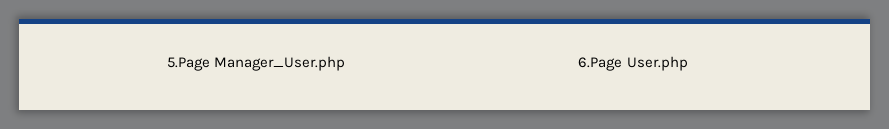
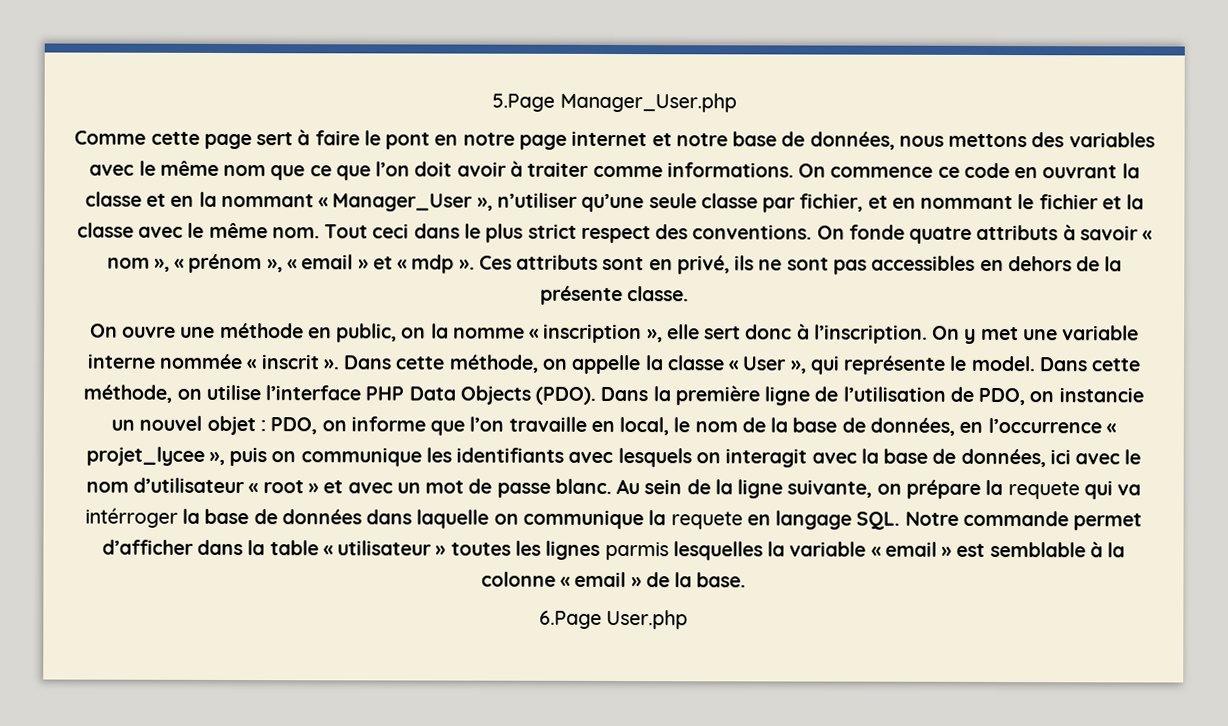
+ Comme cette page sert à faire le pont en notre page internet et notre base de données, nous mettons des variables avec le même nom que ce que l’on doit avoir à traiter comme informations. On commence ce code en ouvrant la classe et en la nommant « Manager_User », n’utiliser qu’une seule classe par fichier, et en nommant le fichier et la classe avec le même nom. Tout ceci dans le plus strict respect des conventions. On fonde quatre attributs à savoir « nom », « prénom », « email » et « mdp ». Ces attributs sont en privé, ils ne sont pas accessibles en dehors de la présente classe.
+ On ouvre une méthode en public, on la nomme « inscription », elle sert donc à l’inscription. On y met une variable interne nommée « inscrit ». Dans cette méthode, on appelle la classe « User », qui représente le model. Dans cette méthode, on utilise l’interface PHP Data Objects (PDO). Dans la première ligne de l’utilisation de PDO, on instancie un nouvel objet : PDO, on informe que l’on travaille en local, le nom de la base de données, en l’occurrence « projet_lycee », puis on communique les identifiants avec lesquels on interagit avec la base de données, ici avec le nom d’utilisateur « root » et avec un mot de passe blanc. Au sein de la ligne suivante, on prépare la requete qui va intérroger la base de données dans laquelle on communique la requete en langage SQL. Notre commande permet d’afficher dans la table « utilisateur » toutes les lignes parmis lesquelles la variable « email » est semblable à la colonne « email » de la base.

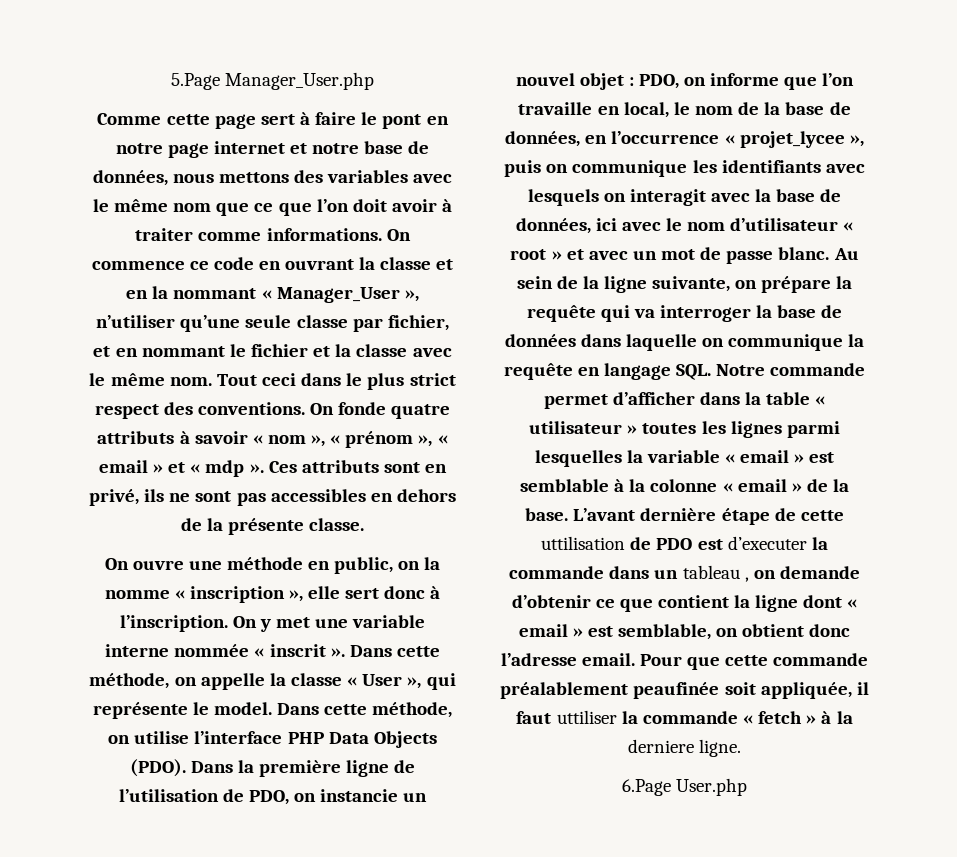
- Au sein de la ligne suivante, on prépare la requete qui va intérroger la base de données dans laquelle on communique la requete en langage SQL. Notre commande permet d’afficher dans la table « utilisateur » toutes les lignes parmis lesquelles la variable « email » est semblable à la colonne « email » de la base.
+ Au sein de la ligne suivante, on prépare la requête qui va interroger la base de données dans laquelle on communique la requête en langage SQL. Notre commande permet d’afficher dans la table « utilisateur » toutes les lignes parmi lesquelles la variable « email » est semblable à la colonne « email » de la base. L’avant dernière étape de cette uttilisation de PDO est d’executer la commande dans un tableau , on demande d’obtenir ce que contient la ligne dont « email » est semblable, on obtient donc l’adresse email. Pour que cette commande préalablement peaufinée soit appliquée, il faut uttiliser la commande « fetch » à la derniere ligne.

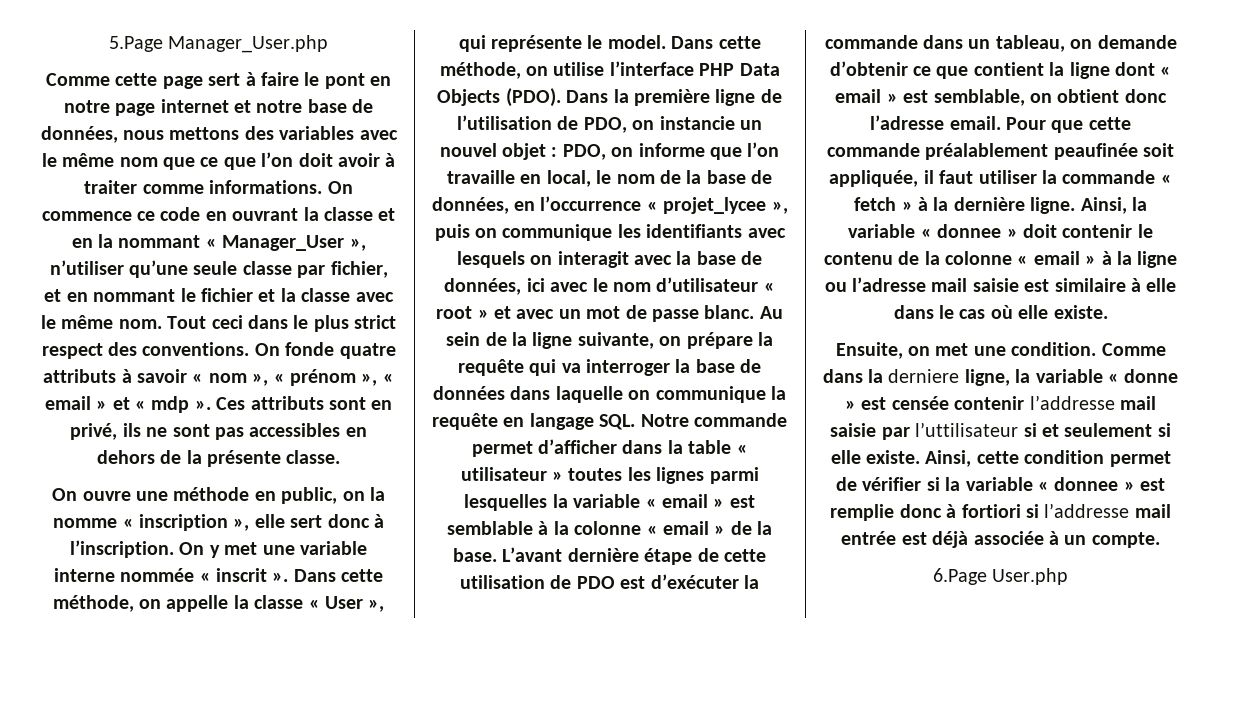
- L’avant dernière étape de cette uttilisation de PDO est d’executer la commande dans un tableau , on demande d’obtenir ce que contient la ligne dont « email » est semblable, on obtient donc l’adresse email.
+ L’avant dernière étape de cette utilisation de PDO est d’exécuter la commande dans un tableau, on demande d’obtenir ce que contient la ligne dont « email » est semblable, on obtient donc l’adresse email.
- Pour que cette commande préalablement peaufinée soit appliquée, il faut uttiliser la commande « fetch » à la derniere ligne.
+ Pour que cette commande préalablement peaufinée soit appliquée, il faut utiliser la commande « fetch » à la dernière ligne. Ainsi, la variable « donnee » doit contenir le contenu de la colonne « email » à la ligne ou l’adresse mail saisie est similaire à elle dans le cas où elle existe.
+ Ensuite, on met une condition. Comme dans la derniere ligne, la variable « donne » est censée contenir l’addresse mail saisie par l’uttilisateur si et seulement si elle existe. Ainsi, cette condition permet de vérifier si la variable « donnee » est remplie donc à fortiori si l’addresse mail entrée est déjà associée à un compte.

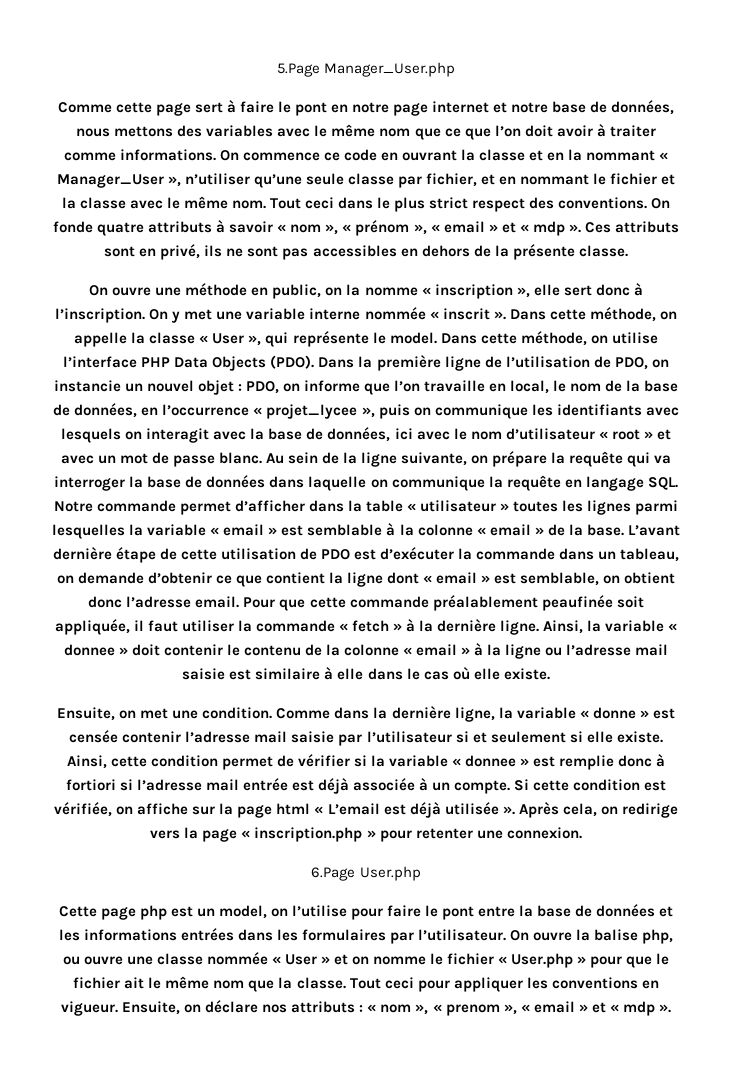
- Comme dans la derniere ligne, la variable « donne » est censée contenir l’addresse mail saisie par l’uttilisateur si et seulement si elle existe.
+ Comme dans la dernière ligne, la variable « donne » est censée contenir l’adresse mail saisie par l’utilisateur si et seulement si elle existe.
- Ainsi, cette condition permet de vérifier si la variable « donnee » est remplie donc à fortiori si l’addresse mail entrée est déjà associée à un compte.
+ Ainsi, cette condition permet de vérifier si la variable « donnee » est remplie donc à fortiori si l’adresse mail entrée est déjà associée à un compte. Si cette condition est vérifiée, on affiche sur la page html « L’email est déjà utilisée ». Après cela, on redirige vers la page « inscription.php » pour retenter une connexion.
  6.Page User.php
+ Cette page php est un model, on l’utilise pour faire le pont entre la base de données et les informations entrées dans les formulaires par l’utilisateur. On ouvre la balise php, ou ouvre une classe nommée « User » et on nomme le fichier « User.php » pour que le fichier ait le même nom que la classe. Tout ceci pour appliquer les conventions en vigueur. Ensuite, on déclare nos attributs : « nom », « prenom », « email » et « mdp ».

